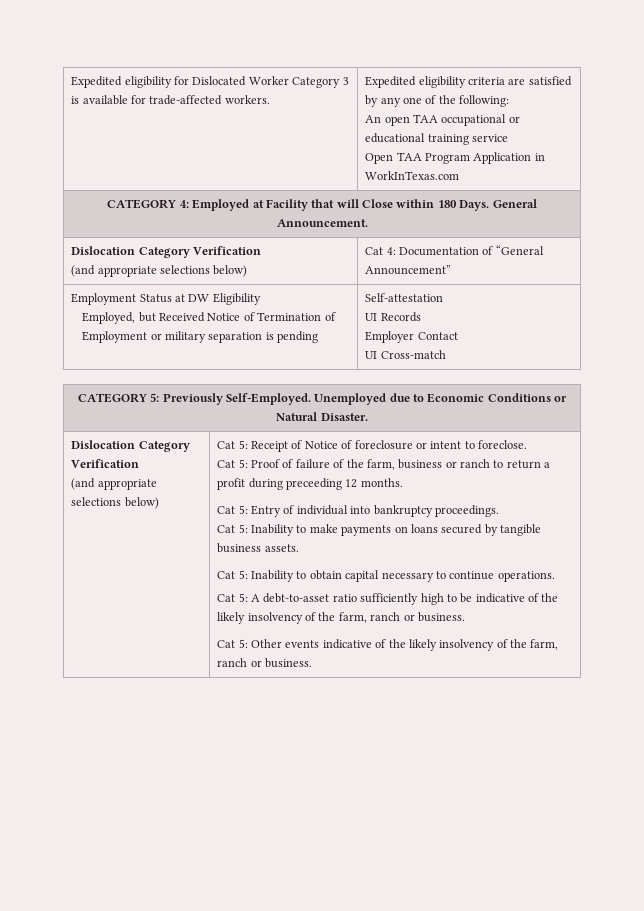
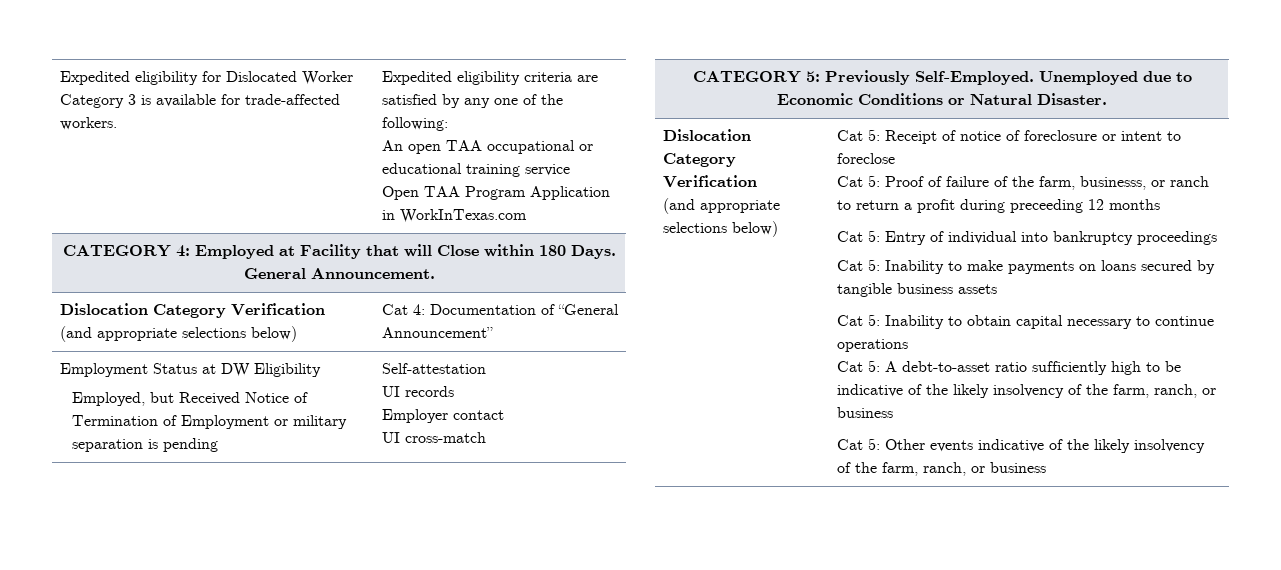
  Employment Status at DW Eligibility
  Employed, but Received Notice of Termination of Employment or military separation is pending | Self-attestation
- UI Records
- Employer Contact
- UI Cross-match
+ UI records
+ Employer contact
+ UI cross-match
- Cat 5: Receipt of Notice of foreclosure or intent to foreclose.
+ Cat 5: Receipt of notice of foreclosure or intent to foreclose
- Cat 5: Proof of failure of the farm, business or ranch to return a profit during preceeding 12 months.
+ Cat 5: Proof of failure of the farm, businesss, or ranch to return a profit during preceeding 12 months
- Cat 5: Entry of individual into bankruptcy proceedings.
+ Cat 5: Entry of individual into bankruptcy proceedings
- Cat 5: Inability to make payments on loans secured by tangible business assets.
+ Cat 5: Inability to make payments on loans secured by tangible business assets
- Cat 5: Inability to obtain capital necessary to continue operations.
+ Cat 5: Inability to obtain capital necessary to continue operations
- Cat 5: A debt-to-asset ratio sufficiently high to be indicative of the likely insolvency of the farm, ranch or business.
+ Cat 5: A debt-to-asset ratio sufficiently high to be indicative of the likely insolvency of the farm, ranch, or business
- Cat 5: Other events indicative of the likely insolvency of the farm, ranch or business.
+ Cat 5: Other events indicative of the likely insolvency of the farm, ranch, or business

